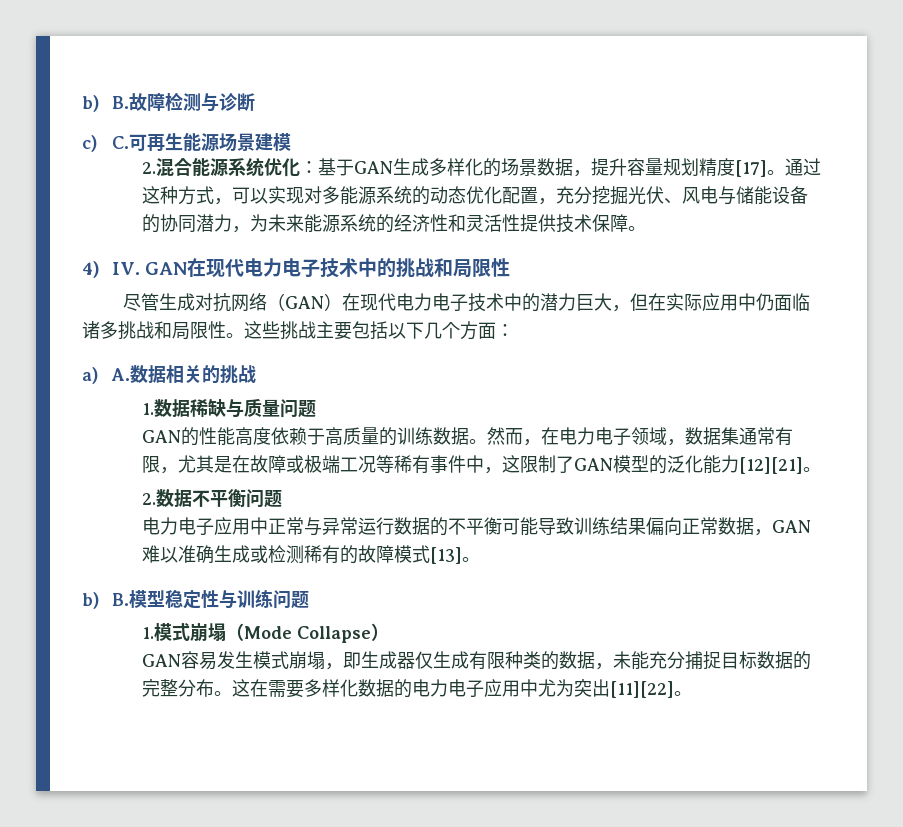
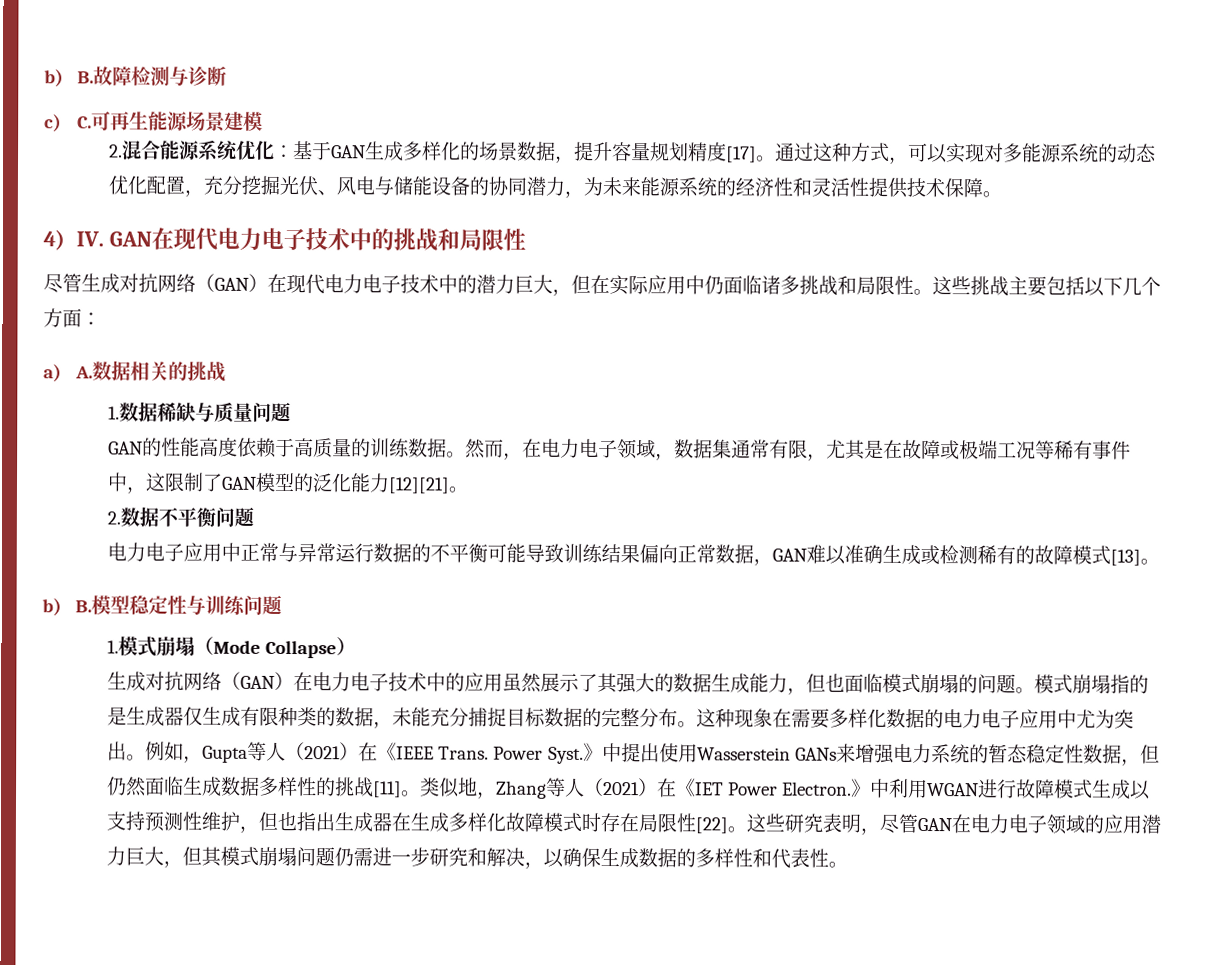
- GAN容易发生模式崩塌，即生成器仅生成有限种类的数据，未能充分捕捉目标数据的完整分布。
+ 生成对抗网络（GAN）在电力电子技术中的应用虽然展示了其强大的数据生成能力，但也面临模式崩塌的问题。模式崩塌指的是生成器仅生成有限种类的数据，未能充分捕捉目标数据的完整分布。
- 这在需要多样化数据的电力电子应用中尤为突出[11][22]。
+ 这种现象在需要多样化数据的电力电子应用中尤为突出。例如，Gupta等人（2021）在《IEEE Trans. Power Syst.》中提出使用Wasserstein GANs来增强电力系统的暂态稳定性数据，但仍然面临生成数据多样性的挑战[11]。类似地，Zhang等人（2021）在《IET Power Electron.》中利用WGAN进行故障模式生成以支持预测性维护，但也指出生成器在生成多样化故障模式时存在局限性[22]。这些研究表明，尽管GAN在电力电子领域的应用潜力巨大，但其模式崩塌问题仍需进一步研究和解决，以确保生成数据的多样性和代表性。

